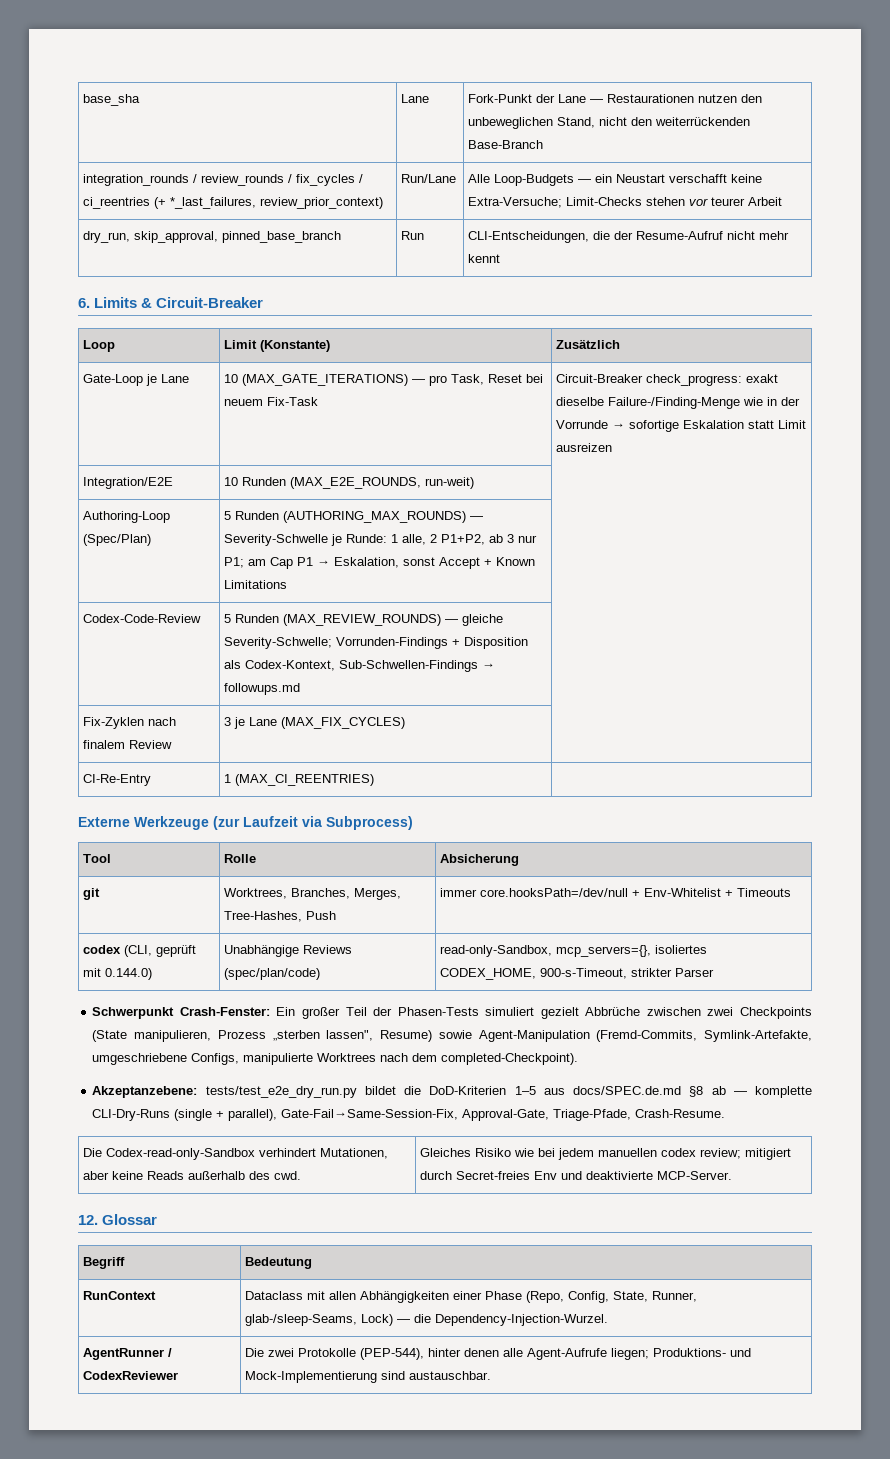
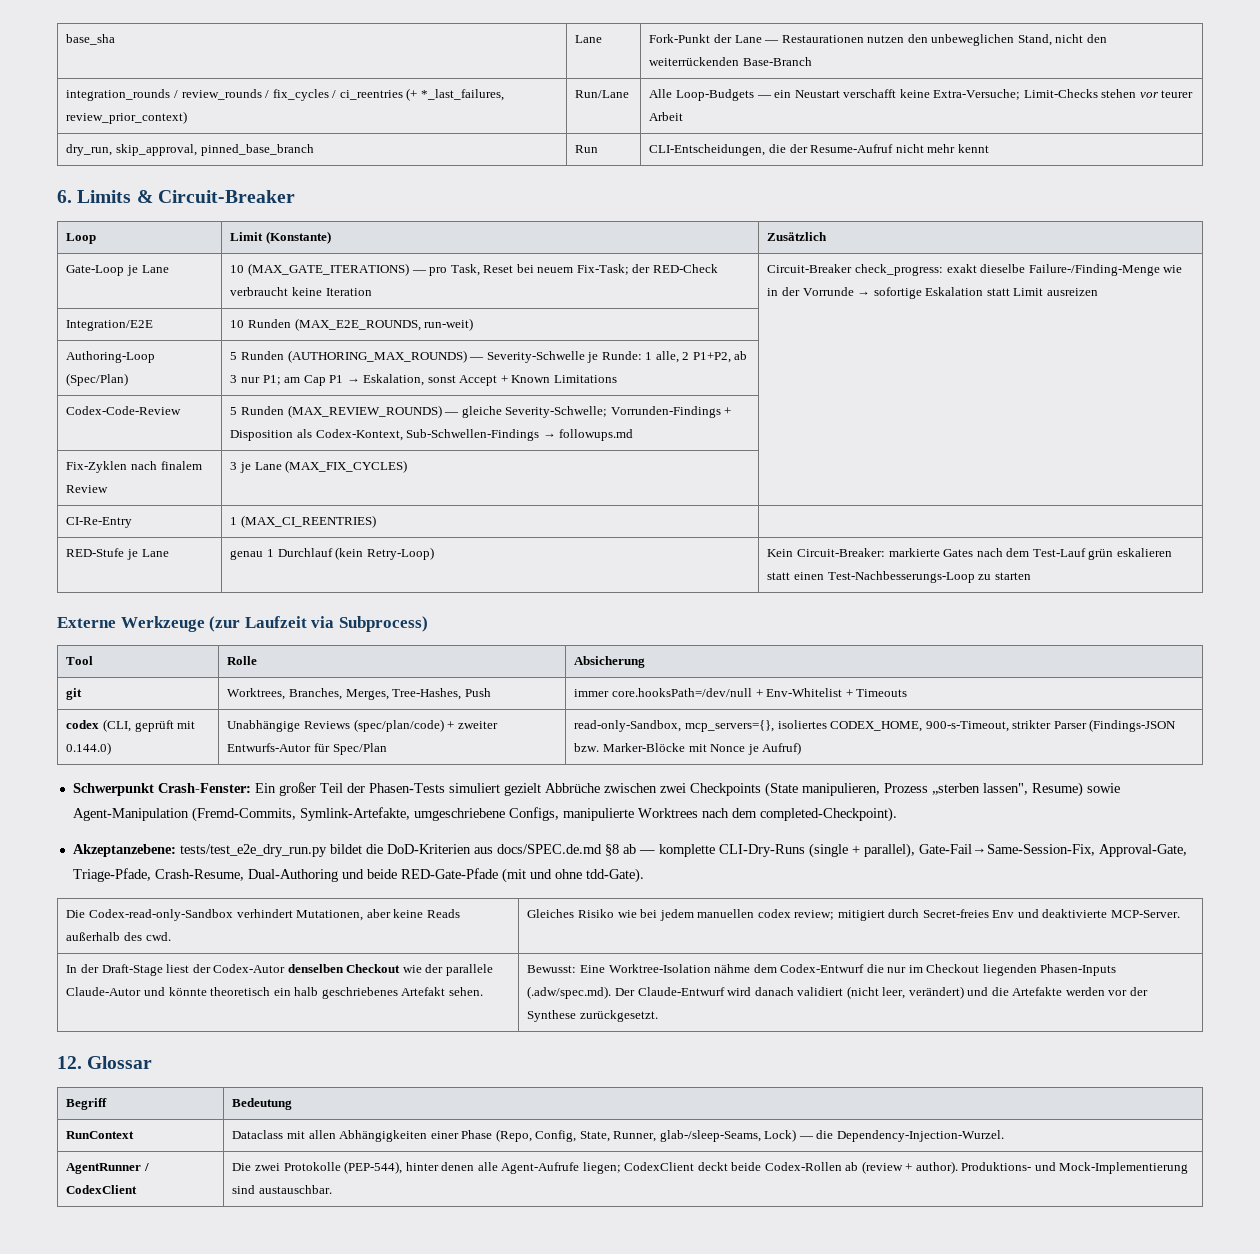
- Gate-Loop je Lane | 10 (MAX_GATE_ITERATIONS) — pro Task, Reset bei neuem Fix-Task | Circuit-Breaker check_progress: exakt dieselbe Failure-/Finding-Menge wie in der Vorrunde → sofortige Eskalation statt Limit ausreizen
+ Gate-Loop je Lane | 10 (MAX_GATE_ITERATIONS) — pro Task, Reset bei neuem Fix-Task; der RED-Check verbraucht keine Iteration | Circuit-Breaker check_progress: exakt dieselbe Failure-/Finding-Menge wie in der Vorrunde → sofortige Eskalation statt Limit ausreizen
+ RED-Stufe je Lane | genau 1 Durchlauf (kein Retry-Loop) | Kein Circuit-Breaker: markierte Gates nach dem Test-Lauf grün eskalieren statt einen Test-Nachbesserungs-Loop zu starten
- codex (CLI, geprüft mit 0.144.0) | Unabhängige Reviews (spec/plan/code) | read-only-Sandbox, mcp_servers={}, isoliertes CODEX_HOME, 900-s-Timeout, strikter Parser
+ codex (CLI, geprüft mit 0.144.0) | Unabhängige Reviews (spec/plan/code) + zweiter Entwurfs-Autor für Spec/Plan | read-only-Sandbox, mcp_servers={}, isoliertes CODEX_HOME, 900-s-Timeout, strikter Parser (Findings-JSON bzw. Marker-Blöcke mit Nonce je Aufruf)
- Akzeptanzebene: tests/test_e2e_dry_run.py bildet die DoD-Kriterien 1–5 aus docs/SPEC.de.md §8 ab — komplette CLI-Dry-Runs (single + parallel), Gate-Fail→Same-Session-Fix, Approval-Gate, Triage-Pfade, Crash-Resume.
+ Akzeptanzebene: tests/test_e2e_dry_run.py bildet die DoD-Kriterien aus docs/SPEC.de.md §8 ab — komplette CLI-Dry-Runs (single + parallel), Gate-Fail→Same-Session-Fix, Approval-Gate, Triage-Pfade, Crash-Resume, Dual-Authoring und beide RED-Gate-Pfade (mit und ohne tdd-Gate).
+ In der Draft-Stage liest der Codex-Autor denselben Checkout wie der parallele Claude-Autor und könnte theoretisch ein halb geschriebenes Artefakt sehen. | Bewusst: Eine Worktree-Isolation nähme dem Codex-Entwurf die nur im Checkout liegenden Phasen-Inputs (.adw/spec.md). Der Claude-Entwurf wird danach validiert (nicht leer, verändert) und die Artefakte werden vor der Synthese zurückgesetzt.
- AgentRunner / CodexReviewer | Die zwei Protokolle (PEP-544), hinter denen alle Agent-Aufrufe liegen; Produktions- und Mock-Implementierung sind austauschbar.
+ AgentRunner / CodexClient | Die zwei Protokolle (PEP-544), hinter denen alle Agent-Aufrufe liegen; CodexClient deckt beide Codex-Rollen ab (review + author). Produktions- und Mock-Implementierung sind austauschbar.

